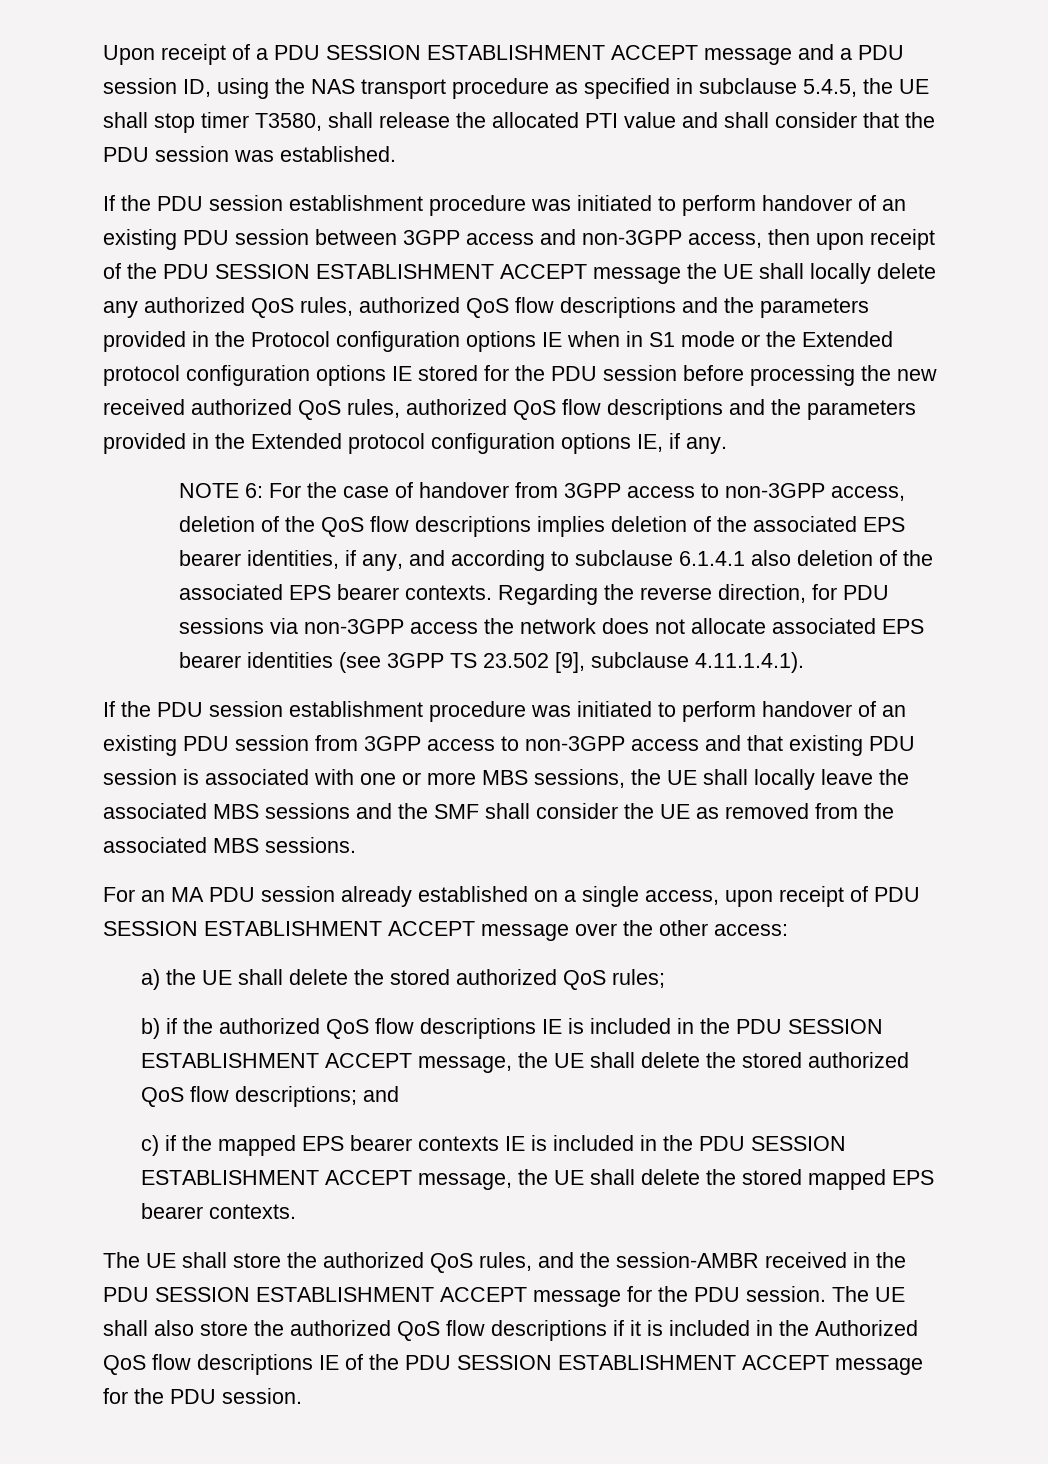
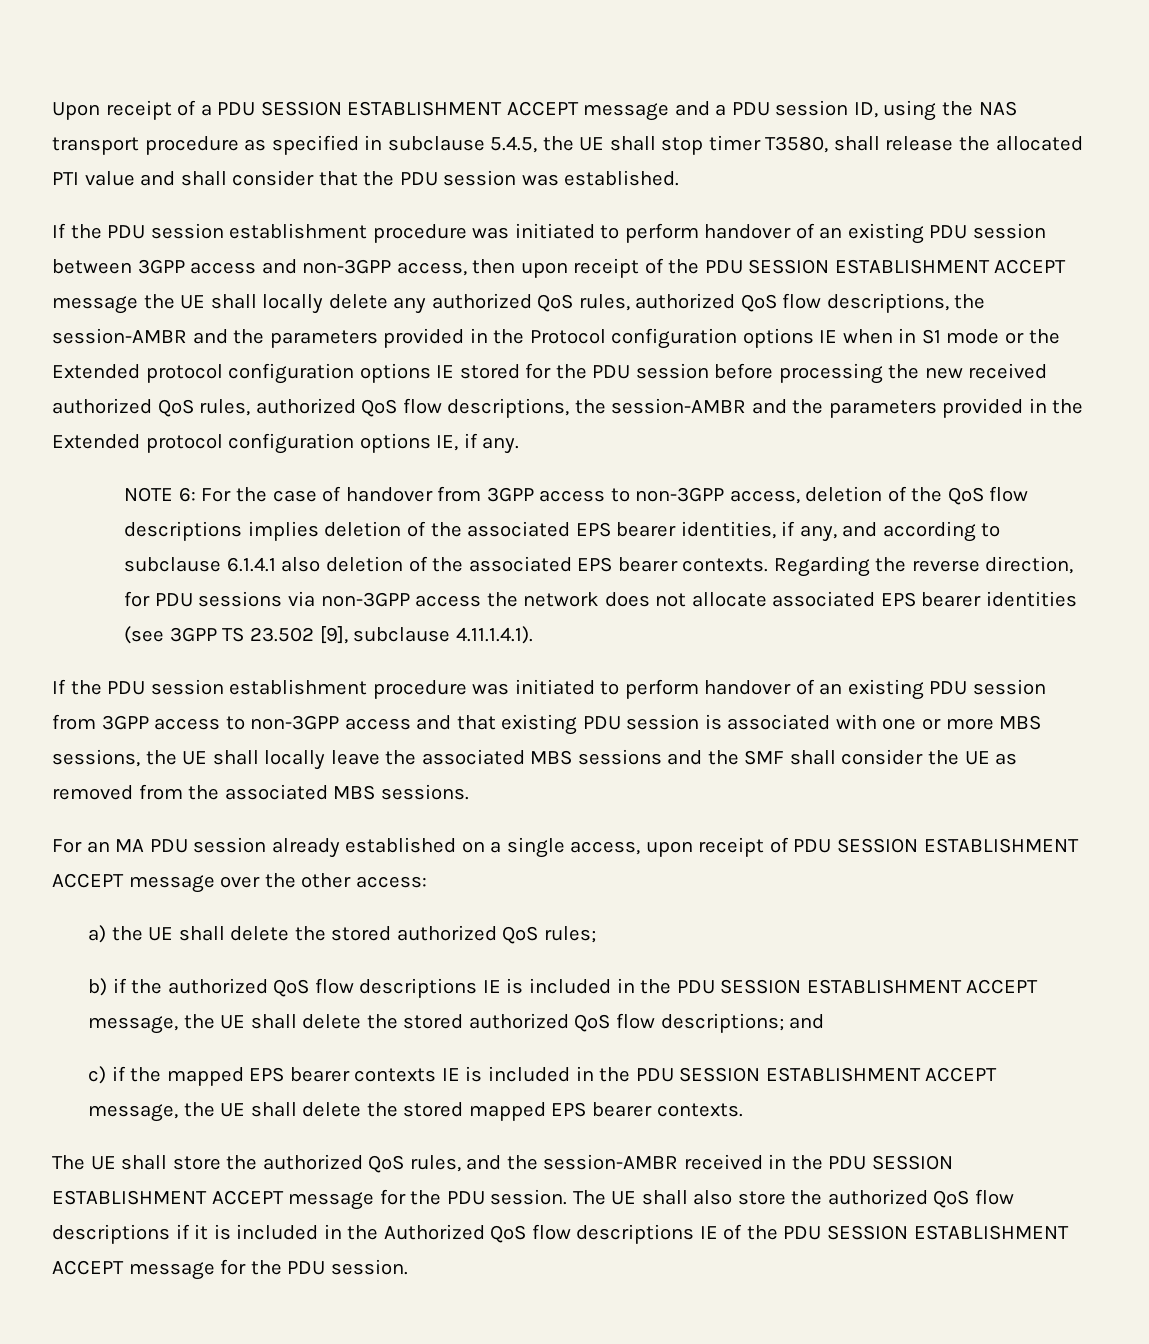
- If the PDU session establishment procedure was initiated to perform handover of an existing PDU session between 3GPP access and non-3GPP access, then upon receipt of the PDU SESSION ESTABLISHMENT ACCEPT message the UE shall locally delete any authorized QoS rules, authorized QoS flow descriptions and the parameters provided in the Protocol configuration options IE when in S1 mode or the Extended protocol configuration options IE stored for the PDU session before processing the new received authorized QoS rules, authorized QoS flow descriptions and the parameters provided in the Extended protocol configuration options IE, if any.
+ If the PDU session establishment procedure was initiated to perform handover of an existing PDU session between 3GPP access and non-3GPP access, then upon receipt of the PDU SESSION ESTABLISHMENT ACCEPT message the UE shall locally delete any authorized QoS rules, authorized QoS flow descriptions, the session-AMBR and the parameters provided in the Protocol configuration options IE when in S1 mode or the Extended protocol configuration options IE stored for the PDU session before processing the new received authorized QoS rules, authorized QoS flow descriptions, the session-AMBR and the parameters provided in the Extended protocol configuration options IE, if any.

